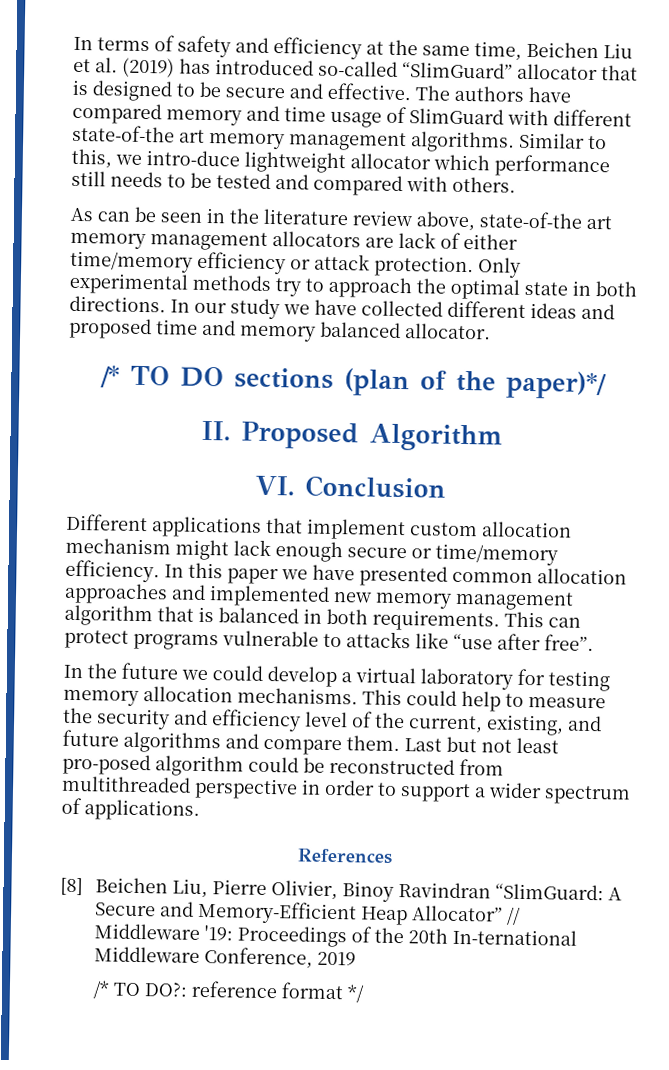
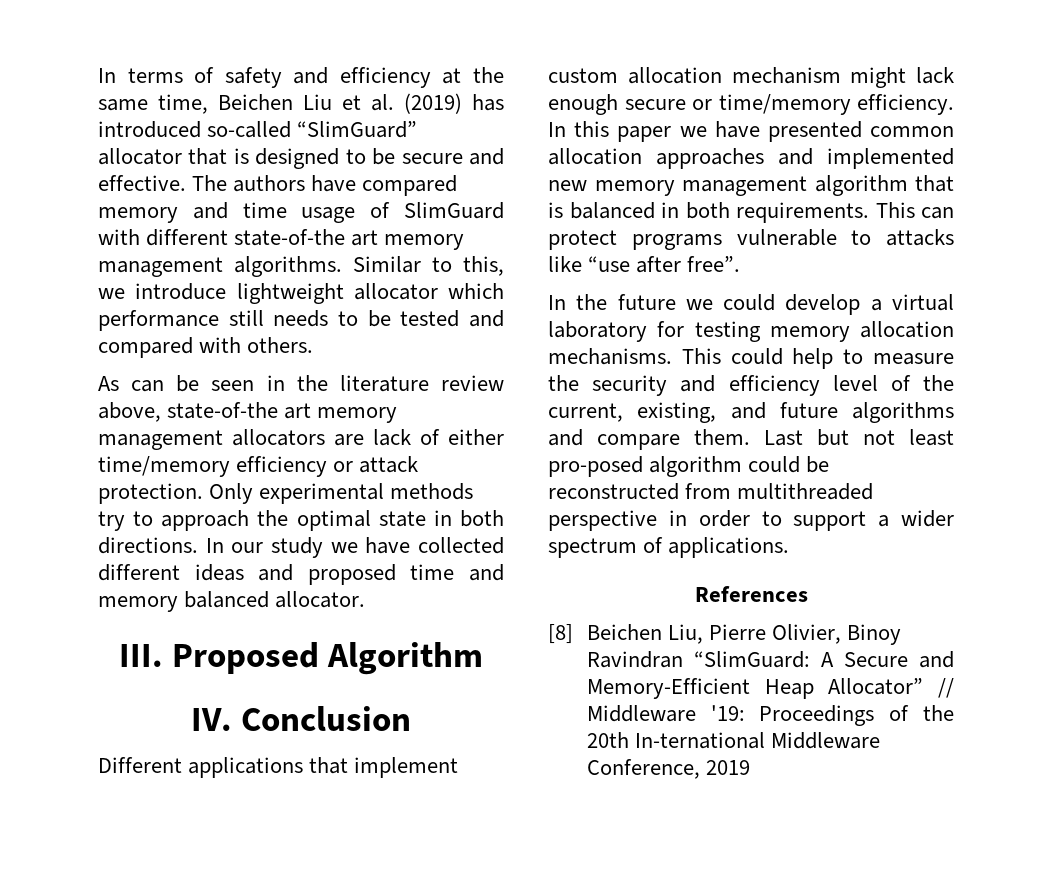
- Similar to this, we intro-duce lightweight allocator which performance still needs to be tested and compared with others.
+ Similar to this, we introduce lightweight allocator which performance still needs to be tested and compared with others.
- /* TO DO sections (plan of the paper)*/
- II. Proposed Algorithm
+ III. Proposed Algorithm
- VI. Conclusion
+ IV. Conclusion
- /* TO DO?: reference format */

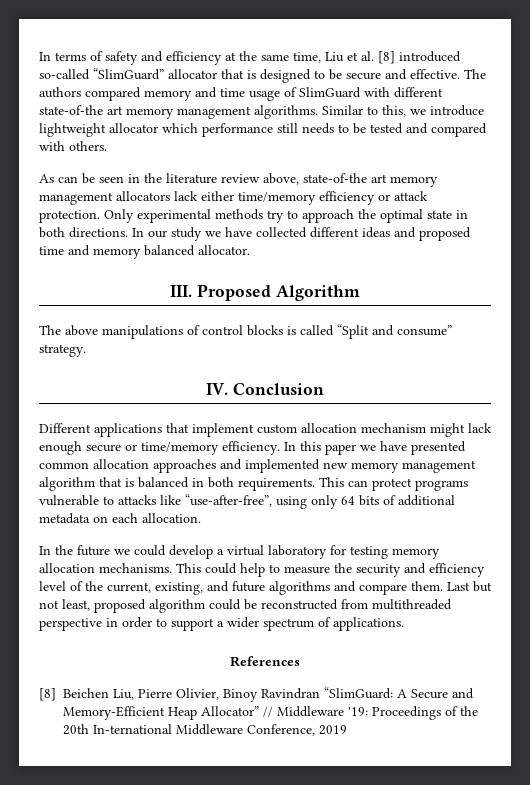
- In terms of safety and efficiency at the same time, Beichen Liu et al. (2019) has introduced so-called “SlimGuard” allocator that is designed to be secure and effective.
+ In terms of safety and efficiency at the same time, Liu et al. [8] introduced so-called “SlimGuard” allocator that is designed to be secure and effective.
- The authors have compared memory and time usage of SlimGuard with different state-of-the art memory management algorithms.
+ The authors compared memory and time usage of SlimGuard with different state-of-the art memory management algorithms.
- As can be seen in the literature review above, state-of-the art memory management allocators are lack of either time/memory efficiency or attack protection.
+ As can be seen in the literature review above, state-of-the art memory management allocators lack either time/memory efficiency or attack protection.
+ The above manipulations of control blocks is called “Split and consume” strategy.
- This can protect programs vulnerable to attacks like “use after free”.
+ This can protect programs vulnerable to attacks like “use-after-free”, using only 64 bits of additional metadata on each allocation.
- Last but not least pro-posed algorithm could be reconstructed from multithreaded perspective in order to support a wider spectrum of applications.
+ Last but not least, proposed algorithm could be reconstructed from multithreaded perspective in order to support a wider spectrum of applications.

